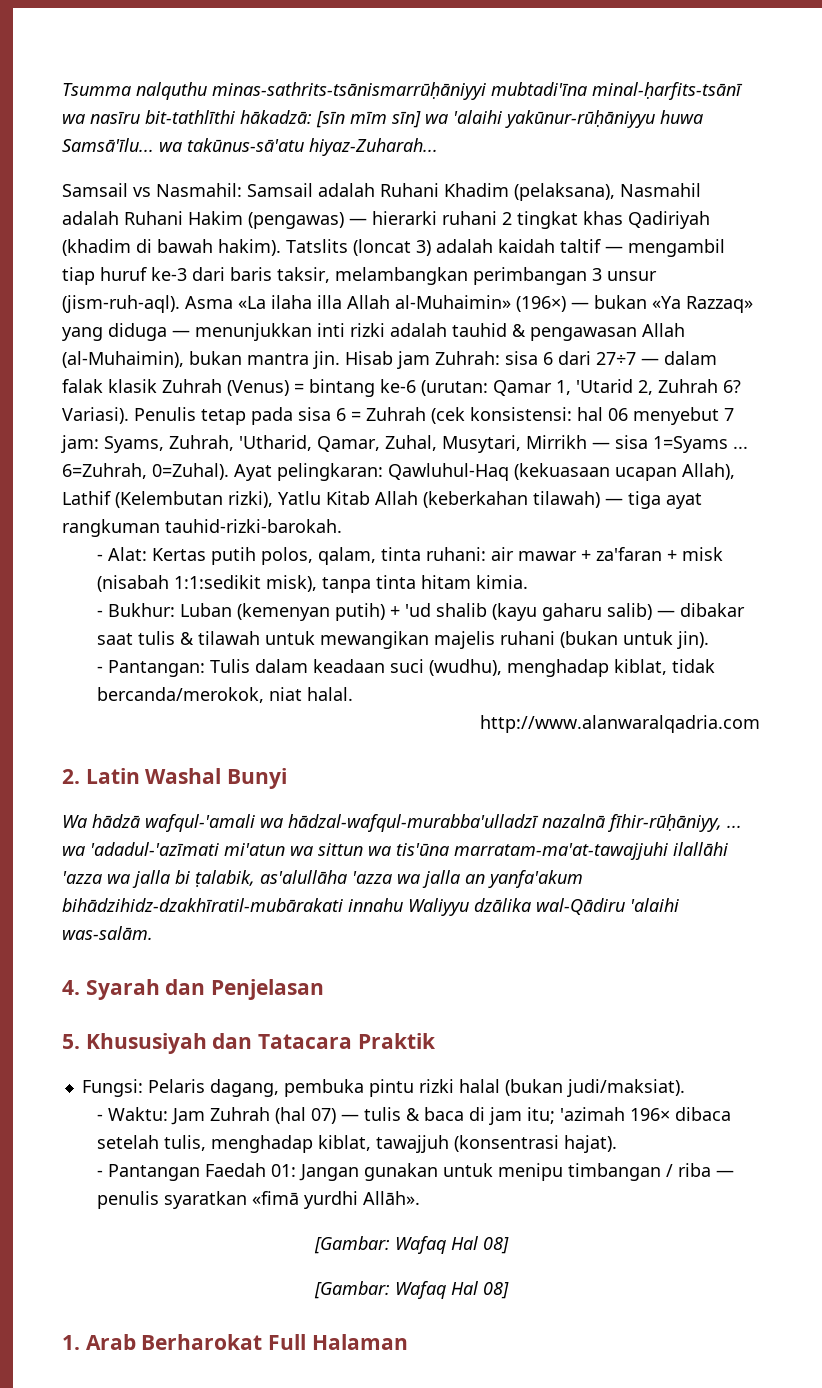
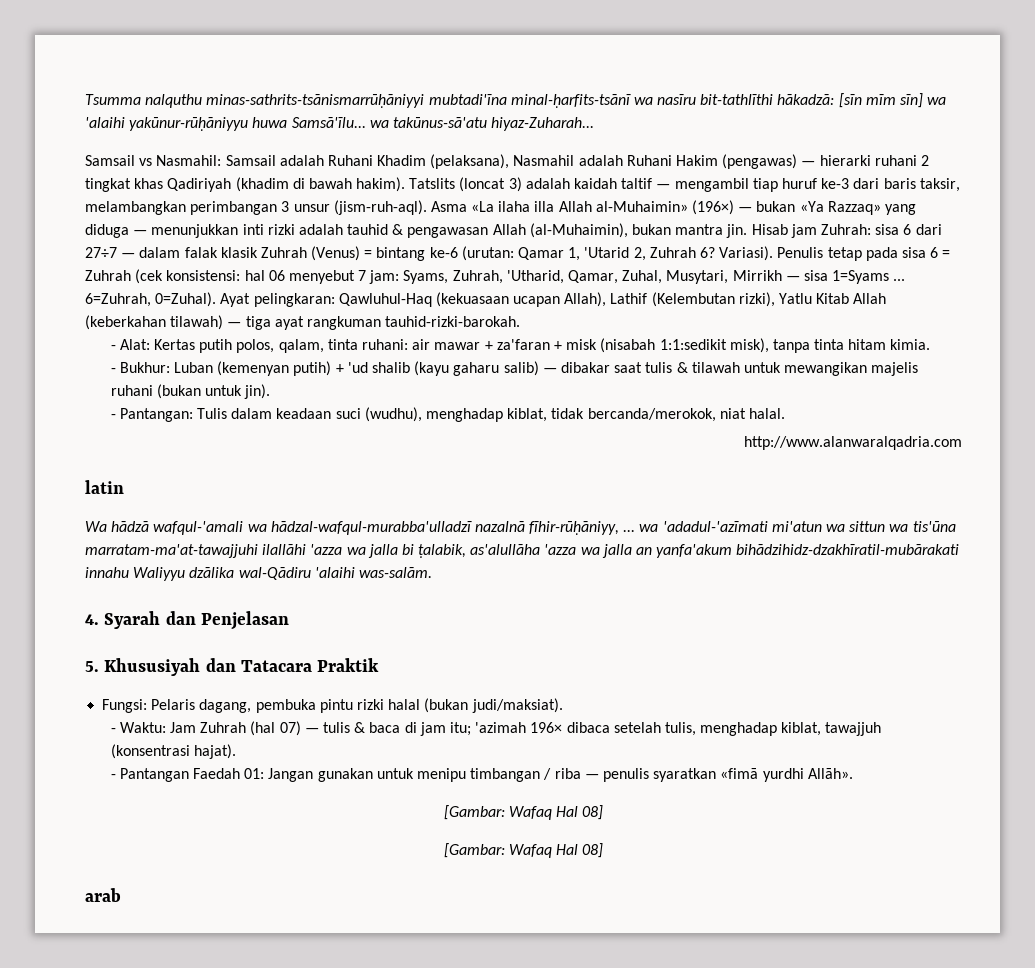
- 2. Latin Washal Bunyi
+ latin
- 1. Arab Berharokat Full Halaman
+ arab

